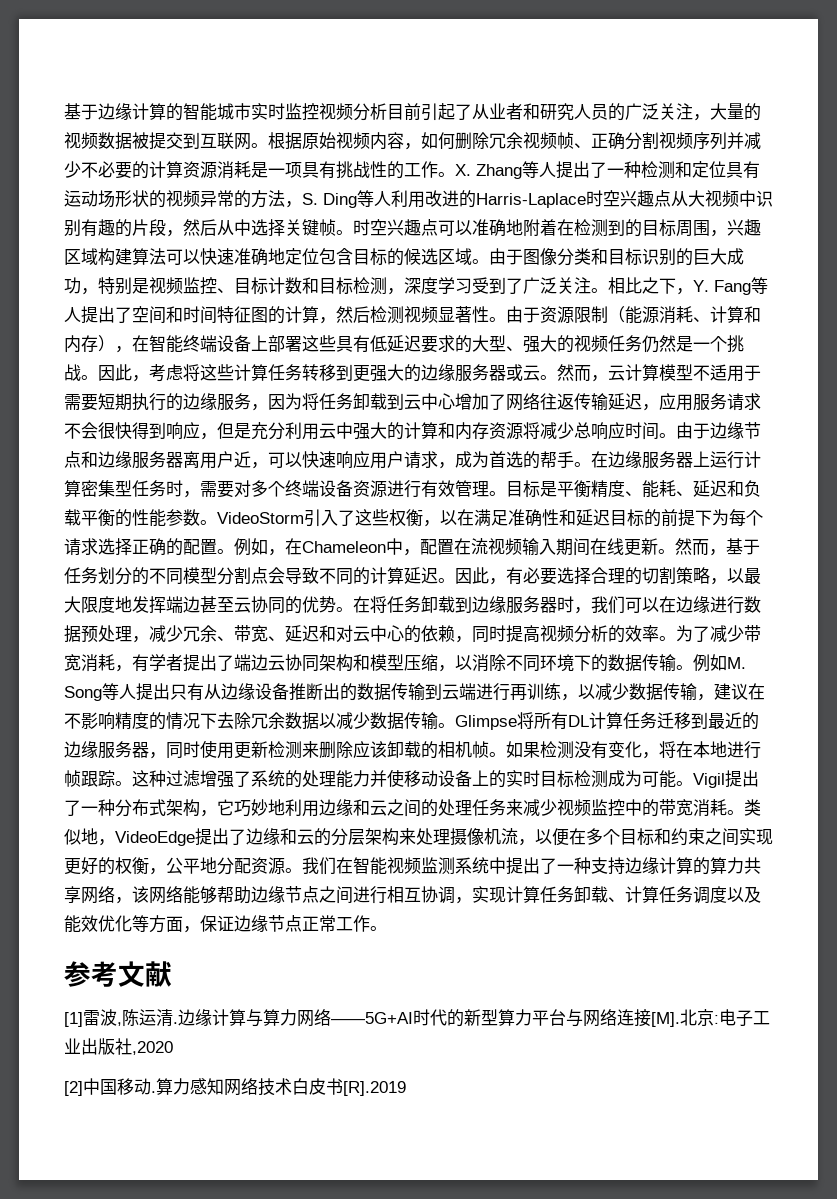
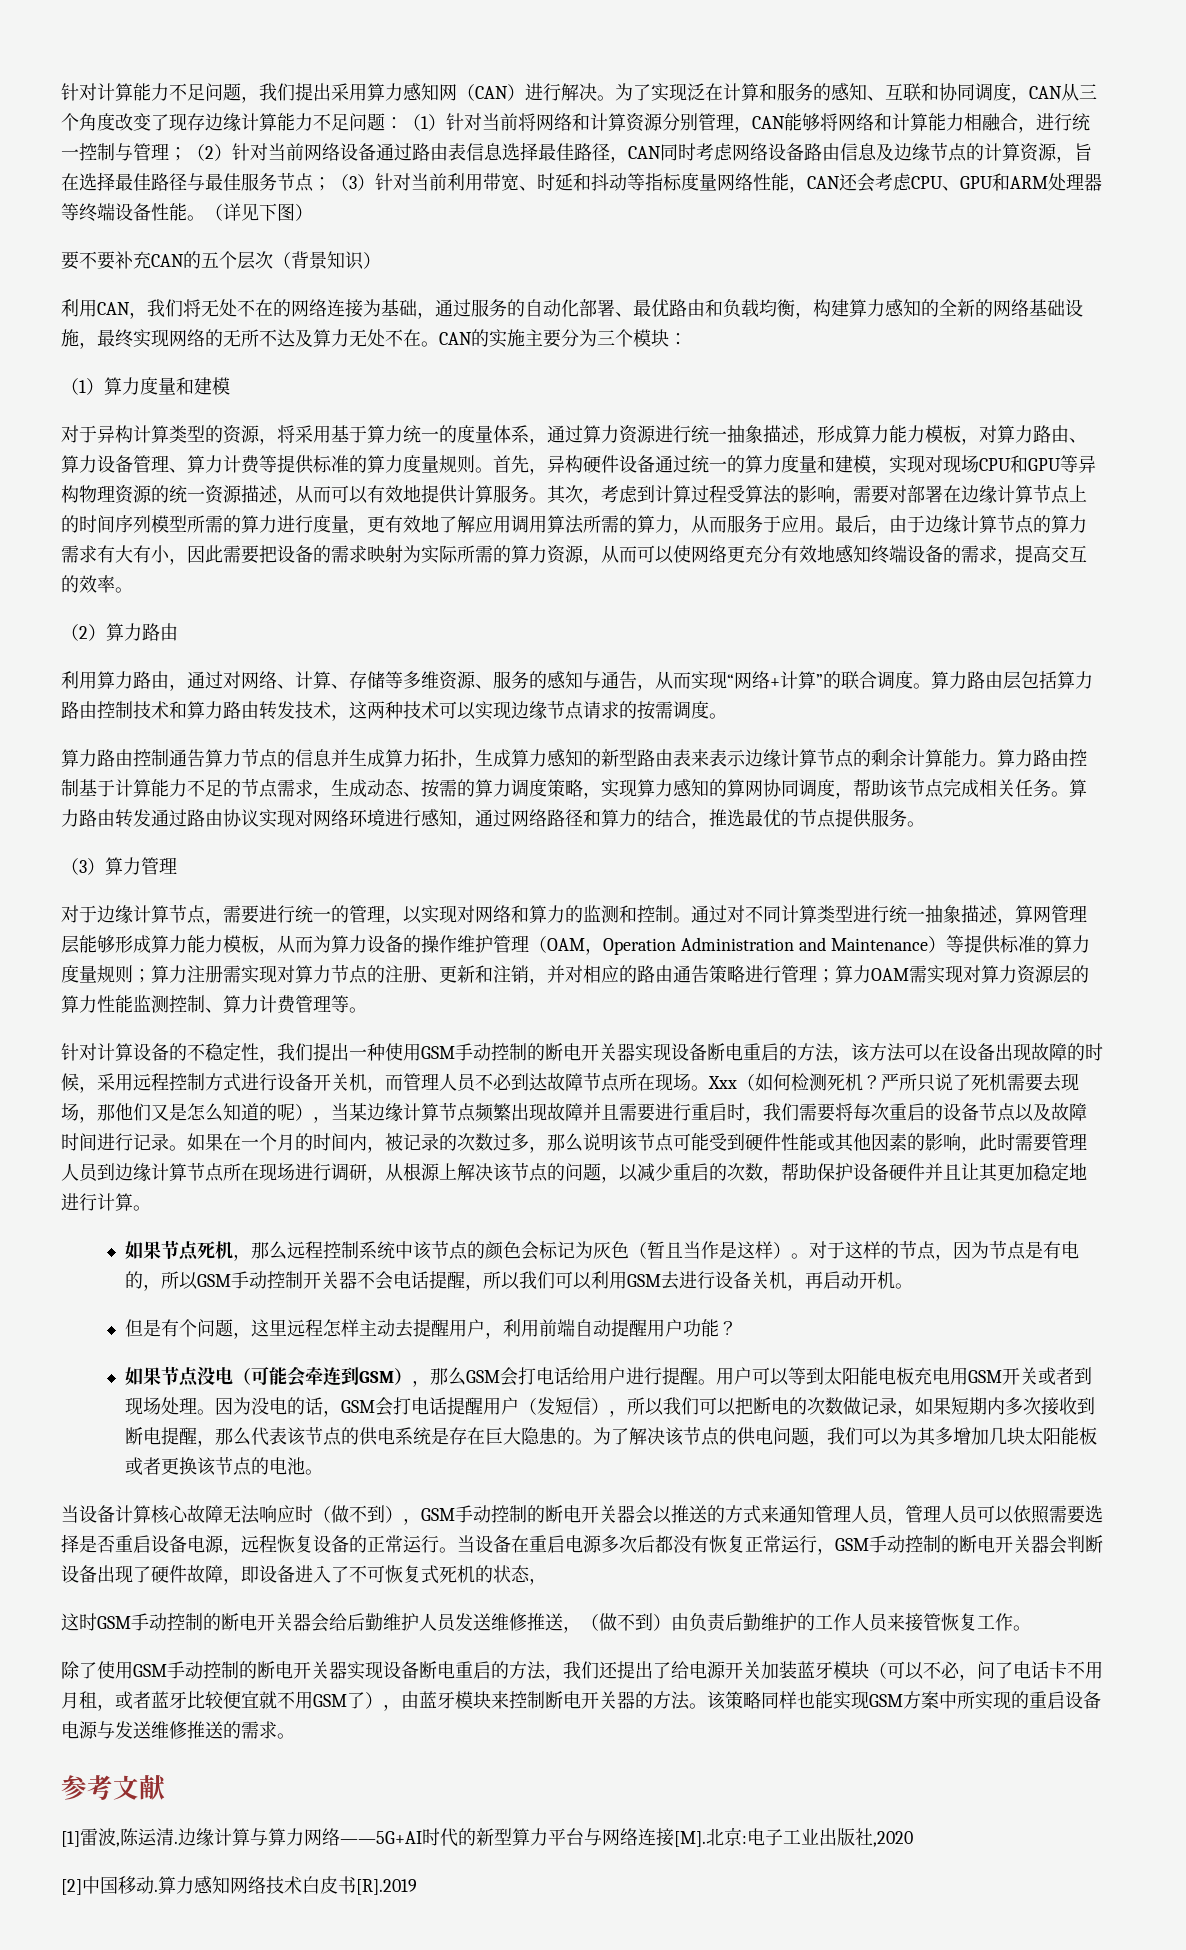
- 基于边缘计算的智能城市实时监控视频分析目前引起了从业者和研究人员的广泛关注，大量的视频数据被提交到互联网。根据原始视频内容，如何删除冗余视频帧、正确分割视频序列并减少不必要的计算资源消耗是一项具有挑战性的工作。X. Zhang等人提出了一种检测和定位具有运动场形状的视频异常的方法，S. Ding等人利用改进的Harris-Laplace时空兴趣点从大视频中识别有趣的片段，然后从中选择关键帧。时空兴趣点可以准确地附着在检测到的目标周围，兴趣区域构建算法可以快速准确地定位包含目标的候选区域。由于图像分类和目标识别的巨大成功，特别是视频监控、目标计数和目标检测，深度学习受到了广泛关注。相比之下，Y. Fang等人提出了空间和时间特征图的计算，然后检测视频显著性。由于资源限制（能源消耗、计算和内存），在智能终端设备上部署这些具有低延迟要求的大型、强大的视频任务仍然是一个挑战。因此，考虑将这些计算任务转移到更强大的边缘服务器或云。然而，云计算模型不适用于需要短期执行的边缘服务，因为将任务卸载到云中心增加了网络往返传输延迟，应用服务请求不会很快得到响应，但是充分利用云中强大的计算和内存资源将减少总响应时间。由于边缘节点和边缘服务器离用户近，可以快速响应用户请求，成为首选的帮手。在边缘服务器上运行计算密集型任务时，需要对多个终端设备资源进行有效管理。目标是平衡精度、能耗、延迟和负载平衡的性能参数。VideoStorm引入了这些权衡，以在满足准确性和延迟目标的前提下为每个请求选择正确的配置。例如，在Chameleon中，配置在流视频输入期间在线更新。然而，基于任务划分的不同模型分割点会导致不同的计算延迟。因此，有必要选择合理的切割策略，以最大限度地发挥端边甚至云协同的优势。在将任务卸载到边缘服务器时，我们可以在边缘进行数据预处理，减少冗余、带宽、延迟和对云中心的依赖，同时提高视频分析的效率。为了减少带宽消耗，有学者提出了端边云协同架构和模型压缩，以消除不同环境下的数据传输。例如M. Song等人提出只有从边缘设备推断出的数据传输到云端进行再训练，以减少数据传输，建议在不影响精度的情况下去除冗余数据以减少数据传输。Glimpse将所有DL计算任务迁移到最近的边缘服务器，同时使用更新检测来删除应该卸载的相机帧。如果检测没有变化，将在本地进行帧跟踪。这种过滤增强了系统的处理能力并使移动设备上的实时目标检测成为可能。Vigil提出了一种分布式架构，它巧妙地利用边缘和云之间的处理任务来减少视频监控中的带宽消耗。类似地，VideoEdge提出了边缘和云的分层架构来处理摄像机流，以便在多个目标和约束之间实现更好的权衡，公平地分配资源。我们在智能视频监测系统中提出了一种支持边缘计算的算力共享网络，该网络能够帮助边缘节点之间进行相互协调，实现计算任务卸载、计算任务调度以及能效优化等方面，保证边缘节点正常工作。
+ 针对计算能力不足问题，我们提出采用算力感知网（CAN）进行解决。为了实现泛在计算和服务的感知、互联和协同调度，CAN从三个角度改变了现存边缘计算能力不足问题：（1）针对当前将网络和计算资源分别管理，CAN能够将网络和计算能力相融合，进行统一控制与管理；（2）针对当前网络设备通过路由表信息选择最佳路径，CAN同时考虑网络设备路由信息及边缘节点的计算资源，旨在选择最佳路径与最佳服务节点；（3）针对当前利用带宽、时延和抖动等指标度量网络性能，CAN还会考虑CPU、GPU和ARM处理器等终端设备性能。（详见下图）
+ 要不要补充CAN的五个层次（背景知识）
+ 利用CAN，我们将无处不在的网络连接为基础，通过服务的自动化部署、最优路由和负载均衡，构建算力感知的全新的网络基础设施，最终实现网络的无所不达及算力无处不在。CAN的实施主要分为三个模块：
+ （1）算力度量和建模
+ 对于异构计算类型的资源，将采用基于算力统一的度量体系，通过算力资源进行统一抽象描述，形成算力能力模板，对算力路由、算力设备管理、算力计费等提供标准的算力度量规则。首先，异构硬件设备通过统一的算力度量和建模，实现对现场CPU和GPU等异构物理资源的统一资源描述，从而可以有效地提供计算服务。其次，考虑到计算过程受算法的影响，需要对部署在边缘计算节点上的时间序列模型所需的算力进行度量，更有效地了解应用调用算法所需的算力，从而服务于应用。最后，由于边缘计算节点的算力需求有大有小，因此需要把设备的需求映射为实际所需的算力资源，从而可以使网络更充分有效地感知终端设备的需求，提高交互的效率。
+ （2）算力路由
+ 利用算力路由，通过对网络、计算、存储等多维资源、服务的感知与通告，从而实现“网络+计算”的联合调度。算力路由层包括算力路由控制技术和算力路由转发技术，这两种技术可以实现边缘节点请求的按需调度。
+ 算力路由控制通告算力节点的信息并生成算力拓扑，生成算力感知的新型路由表来表示边缘计算节点的剩余计算能力。算力路由控制基于计算能力不足的节点需求，生成动态、按需的算力调度策略，实现算力感知的算网协同调度，帮助该节点完成相关任务。算力路由转发通过路由协议实现对网络环境进行感知，通过网络路径和算力的结合，推选最优的节点提供服务。
+ （3）算力管理
+ 对于边缘计算节点，需要进行统一的管理，以实现对网络和算力的监测和控制。通过对不同计算类型进行统一抽象描述，算网管理层能够形成算力能力模板，从而为算力设备的操作维护管理（OAM，Operation Administration and Maintenance）等提供标准的算力度量规则；算力注册需实现对算力节点的注册、更新和注销，并对相应的路由通告策略进行管理；算力OAM需实现对算力资源层的算力性能监测控制、算力计费管理等。
+ 针对计算设备的不稳定性，我们提出一种使用GSM手动控制的断电开关器实现设备断电重启的方法，该方法可以在设备出现故障的时候，采用远程控制方式进行设备开关机，而管理人员不必到达故障节点所在现场。Xxx（如何检测死机？严所只说了死机需要去现场，那他们又是怎么知道的呢），当某边缘计算节点频繁出现故障并且需要进行重启时，我们需要将每次重启的设备节点以及故障时间进行记录。如果在一个月的时间内，被记录的次数过多，那么说明该节点可能受到硬件性能或其他因素的影响，此时需要管理人员到边缘计算节点所在现场进行调研，从根源上解决该节点的问题，以减少重启的次数，帮助保护设备硬件并且让其更加稳定地进行计算。
+ 如果节点死机，那么远程控制系统中该节点的颜色会标记为灰色（暂且当作是这样）。对于这样的节点，因为节点是有电的，所以GSM手动控制开关器不会电话提醒，所以我们可以利用GSM去进行设备关机，再启动开机。
+ 但是有个问题，这里远程怎样主动去提醒用户，利用前端自动提醒用户功能？
+ 如果节点没电（可能会牵连到GSM），那么GSM会打电话给用户进行提醒。用户可以等到太阳能电板充电用GSM开关或者到现场处理。因为没电的话，GSM会打电话提醒用户（发短信），所以我们可以把断电的次数做记录，如果短期内多次接收到断电提醒，那么代表该节点的供电系统是存在巨大隐患的。为了解决该节点的供电问题，我们可以为其多增加几块太阳能板或者更换该节点的电池。
+ 当设备计算核心故障无法响应时（做不到），GSM手动控制的断电开关器会以推送的方式来通知管理人员，管理人员可以依照需要选择是否重启设备电源，远程恢复设备的正常运行。当设备在重启电源多次后都没有恢复正常运行，GSM手动控制的断电开关器会判断设备出现了硬件故障，即设备进入了不可恢复式死机的状态，
+ 这时GSM手动控制的断电开关器会给后勤维护人员发送维修推送，（做不到）由负责后勤维护的工作人员来接管恢复工作。
+ 除了使用GSM手动控制的断电开关器实现设备断电重启的方法，我们还提出了给电源开关加装蓝牙模块（可以不必，问了电话卡不用月租，或者蓝牙比较便宜就不用GSM了），由蓝牙模块来控制断电开关器的方法。该策略同样也能实现GSM方案中所实现的重启设备电源与发送维修推送的需求。

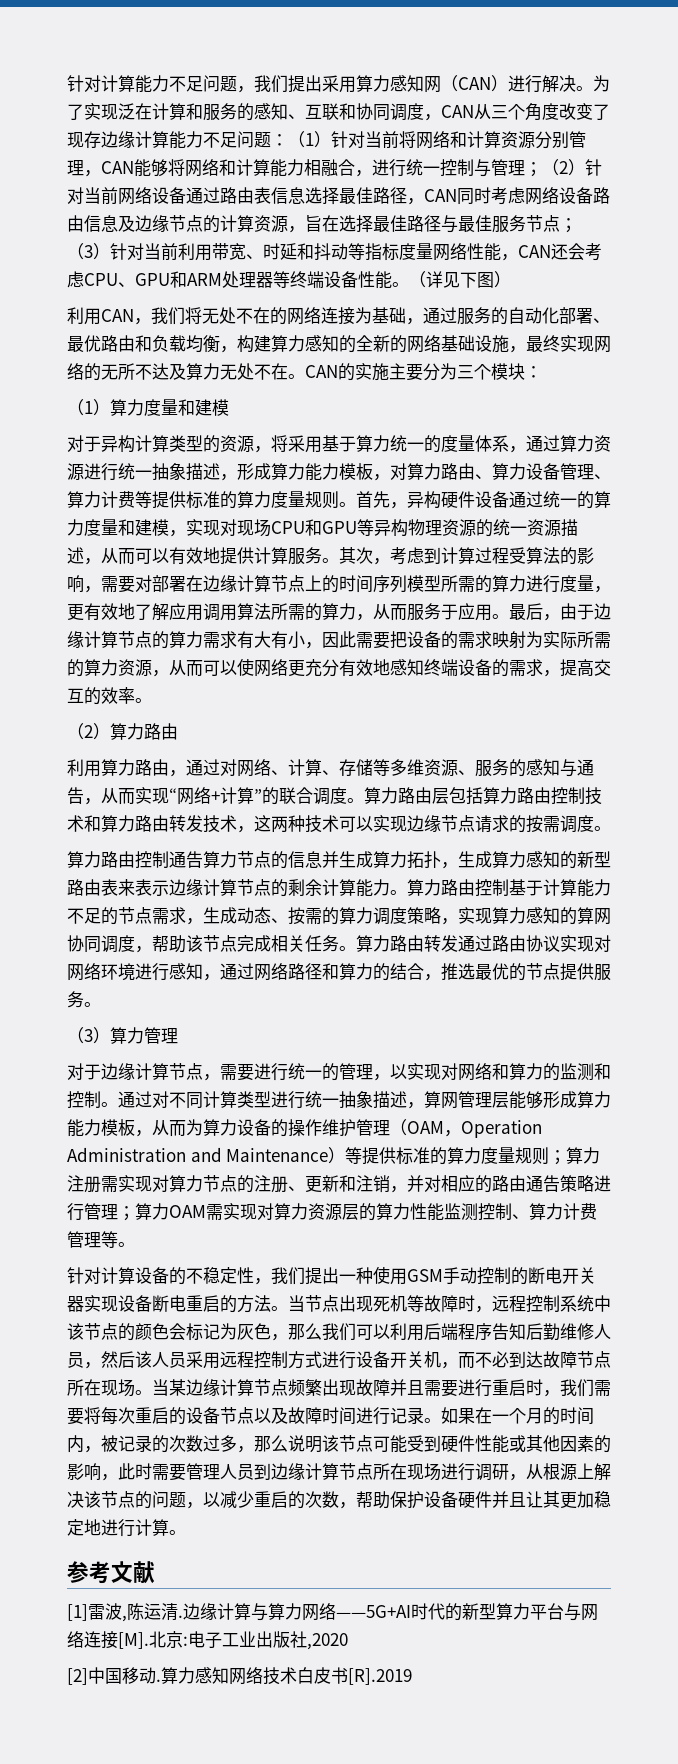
- 要不要补充CAN的五个层次（背景知识）
- 针对计算设备的不稳定性，我们提出一种使用GSM手动控制的断电开关器实现设备断电重启的方法，该方法可以在设备出现故障的时候，采用远程控制方式进行设备开关机，而管理人员不必到达故障节点所在现场。
+ 针对计算设备的不稳定性，我们提出一种使用GSM手动控制的断电开关器实现设备断电重启的方法。当节点出现死机等故障时，远程控制系统中该节点的颜色会标记为灰色，那么我们可以利用后端程序告知后勤维修人员，然后该人员采用远程控制方式进行设备开关机，而不必到达故障节点所在现场。
- Xxx（如何检测死机？严所只说了死机需要去现场，那他们又是怎么知道的呢），当某边缘计算节点频繁出现故障并且需要进行重启时，我们需要将每次重启的设备节点以及故障时间进行记录。
+ 当某边缘计算节点频繁出现故障并且需要进行重启时，我们需要将每次重启的设备节点以及故障时间进行记录。
- 如果节点死机，那么远程控制系统中该节点的颜色会标记为灰色（暂且当作是这样）。对于这样的节点，因为节点是有电的，所以GSM手动控制开关器不会电话提醒，所以我们可以利用GSM去进行设备关机，再启动开机。
- 但是有个问题，这里远程怎样主动去提醒用户，利用前端自动提醒用户功能？
- 如果节点没电（可能会牵连到GSM），那么GSM会打电话给用户进行提醒。用户可以等到太阳能电板充电用GSM开关或者到现场处理。因为没电的话，GSM会打电话提醒用户（发短信），所以我们可以把断电的次数做记录，如果短期内多次接收到断电提醒，那么代表该节点的供电系统是存在巨大隐患的。为了解决该节点的供电问题，我们可以为其多增加几块太阳能板或者更换该节点的电池。
- 当设备计算核心故障无法响应时（做不到），GSM手动控制的断电开关器会以推送的方式来通知管理人员，管理人员可以依照需要选择是否重启设备电源，远程恢复设备的正常运行。当设备在重启电源多次后都没有恢复正常运行，GSM手动控制的断电开关器会判断设备出现了硬件故障，即设备进入了不可恢复式死机的状态，
- 这时GSM手动控制的断电开关器会给后勤维护人员发送维修推送，（做不到）由负责后勤维护的工作人员来接管恢复工作。
- 除了使用GSM手动控制的断电开关器实现设备断电重启的方法，我们还提出了给电源开关加装蓝牙模块（可以不必，问了电话卡不用月租，或者蓝牙比较便宜就不用GSM了），由蓝牙模块来控制断电开关器的方法。该策略同样也能实现GSM方案中所实现的重启设备电源与发送维修推送的需求。

